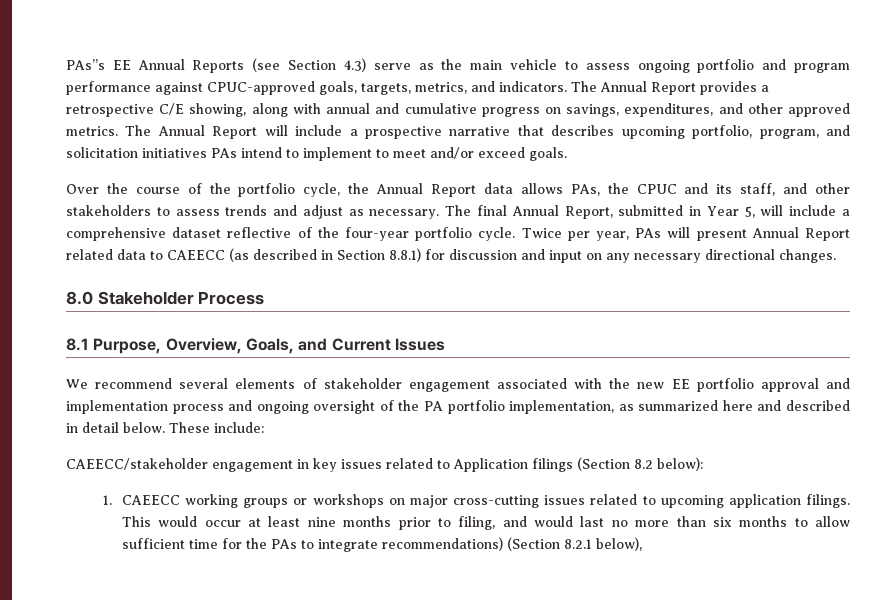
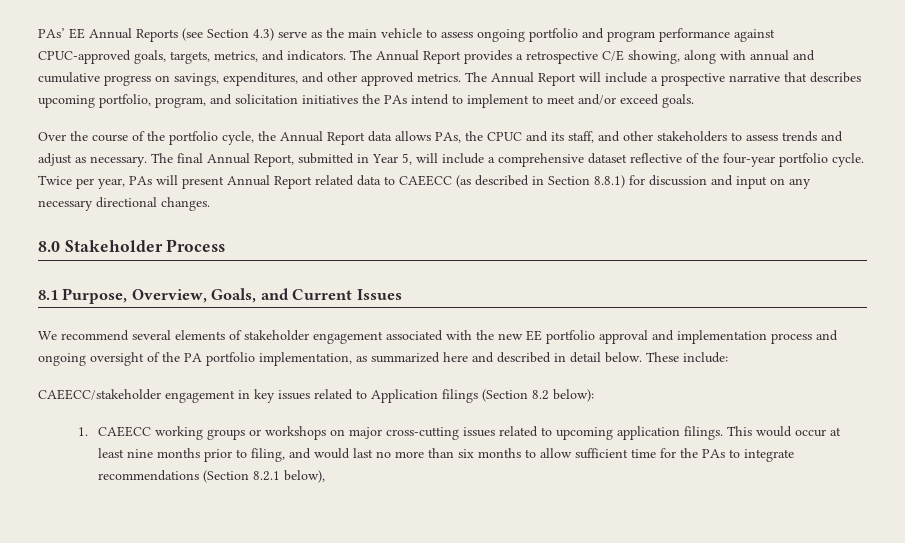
- PAs’’s EE Annual Reports (see Section 4.3) serve as the main vehicle to assess ongoing portfolio and program performance against CPUC-approved goals, targets, metrics, and indicators.
+ PAs’ EE Annual Reports (see Section 4.3) serve as the main vehicle to assess ongoing portfolio and program performance against CPUC-approved goals, targets, metrics, and indicators.
- The Annual Report will include a prospective narrative that describes upcoming portfolio, program, and solicitation initiatives PAs intend to implement to meet and/or exceed goals.
+ The Annual Report will include a prospective narrative that describes upcoming portfolio, program, and solicitation initiatives the PAs intend to implement to meet and/or exceed goals.
- This would occur at least nine months prior to filing, and would last no more than six months to allow sufficient time for the PAs to integrate recommendations) (Section 8.2.1 below),
+ This would occur at least nine months prior to filing, and would last no more than six months to allow sufficient time for the PAs to integrate recommendations (Section 8.2.1 below),

